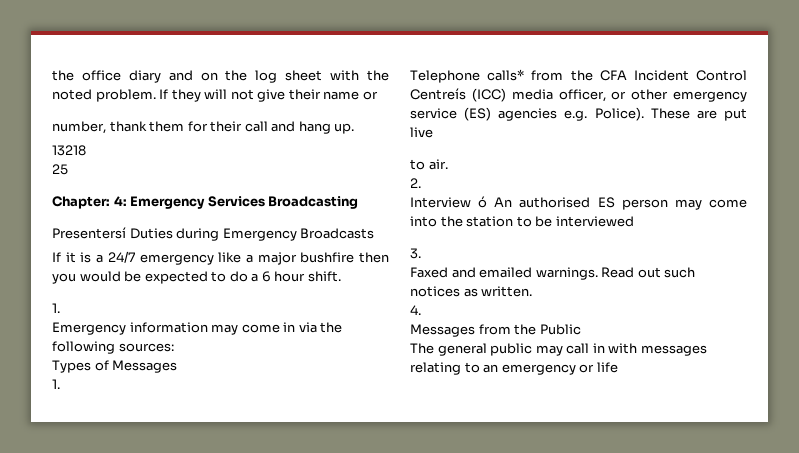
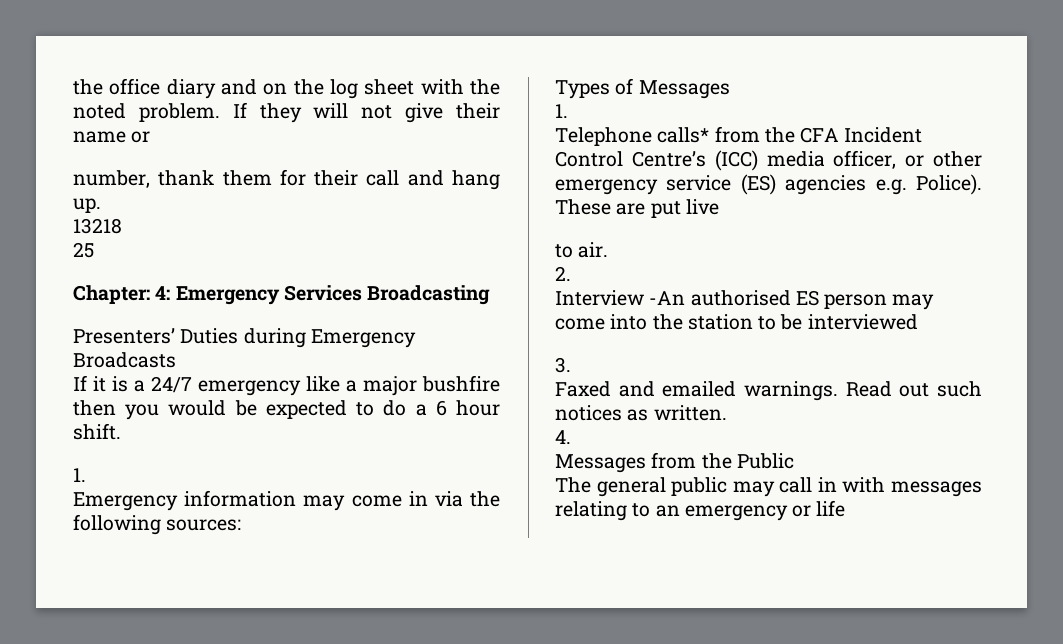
- Presentersí Duties during Emergency Broadcasts
+ Presenters’ Duties during Emergency Broadcasts
- Telephone calls* from the CFA Incident Control Centreís (ICC) media officer, or other emergency service (ES) agencies e.g. Police).
+ Telephone calls* from the CFA Incident Control Centre’s (ICC) media officer, or other emergency service (ES) agencies e.g. Police).
- Interview ó An authorised ES person may come into the station to be interviewed
+ Interview -An authorised ES person may come into the station to be interviewed

